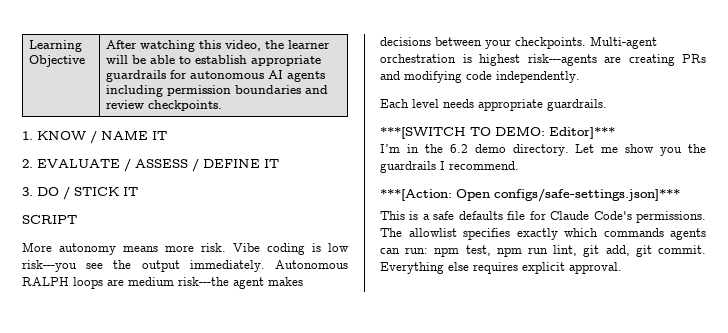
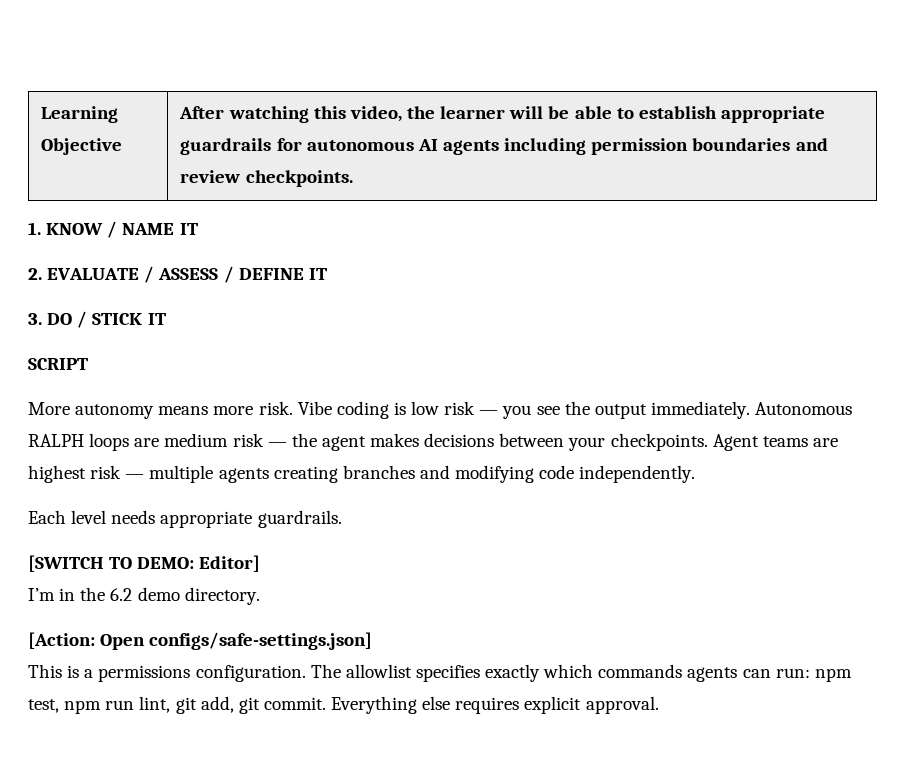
- Vibe coding is low risk---you see the output immediately.
+ Vibe coding is low risk — you see the output immediately.
- Autonomous RALPH loops are medium risk---the agent makes decisions between your checkpoints.
+ Autonomous RALPH loops are medium risk — the agent makes decisions between your checkpoints.
- Multi-agent orchestration is highest risk---agents are creating PRs and modifying code independently.
+ Agent teams are highest risk — multiple agents creating branches and modifying code independently.
- ***[SWITCH TO DEMO: Editor]***
+ [SWITCH TO DEMO: Editor]
- I’m in the 6.2 demo directory. Let me show you the guardrails I recommend.
- ***[Action: Open configs/safe-settings.json]***
- This is a safe defaults file for Claude Code's permissions.
+ I’m in the 6.2 demo directory.
+ [Action: Open configs/safe-settings.json]
+ This is a permissions configuration.

